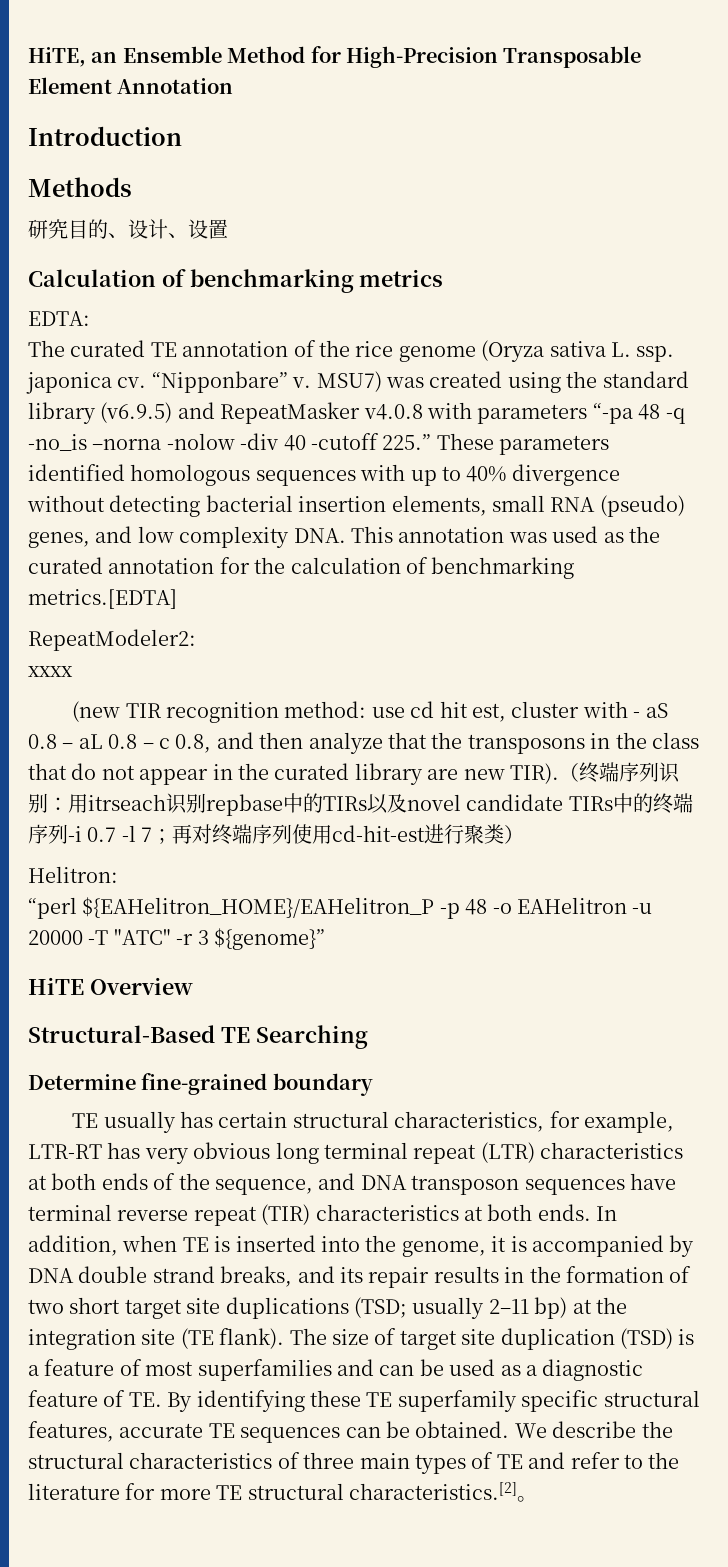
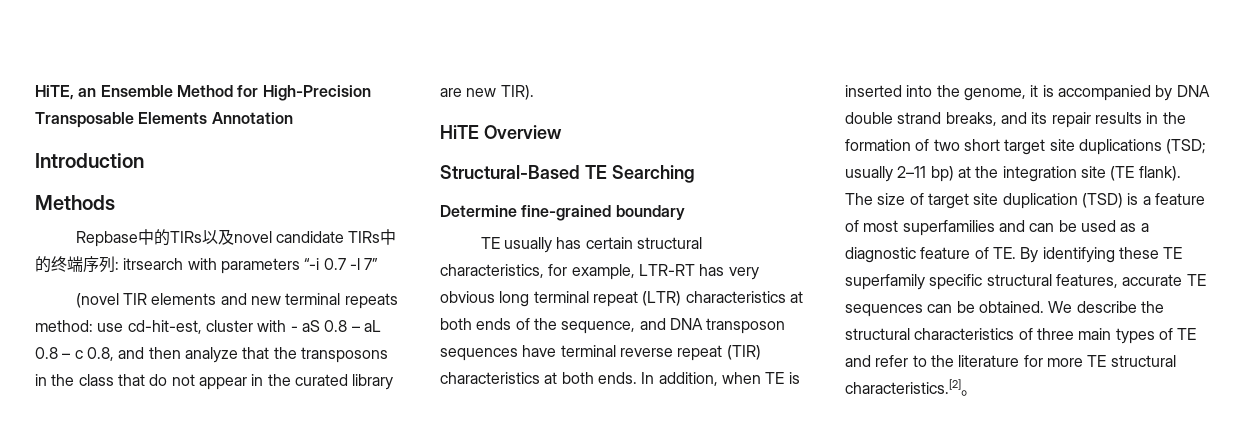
- HiTE, an Ensemble Method for High-Precision Transposable Element Annotation
+ HiTE, an Ensemble Method for High-Precision Transposable Elements Annotation
- 研究目的、设计、设置
- Calculation of benchmarking metrics
- EDTA:
- The curated TE annotation of the rice genome (Oryza sativa L. ssp. japonica cv. “Nipponbare” v. MSU7) was created using the standard library (v6.9.5) and RepeatMasker v4.0.8 with parameters “-pa 48 -q -no_is –norna -nolow -div 40 -cutoff 225.” These parameters identified homologous sequences with up to 40% divergence without detecting bacterial insertion elements, small RNA (pseudo) genes, and low complexity DNA. This annotation was used as the curated annotation for the calculation of benchmarking metrics.[EDTA]
- RepeatModeler2:
- xxxx
- (new TIR recognition method: use cd hit est, cluster with - aS 0.8 – aL 0.8 – c 0.8, and then analyze that the transposons in the class that do not appear in the curated library are new TIR).（终端序列识别：用itrseach识别repbase中的TIRs以及novel candidate TIRs中的终端序列-i 0.7 -l 7；再对终端序列使用cd-hit-est进行聚类）
- Helitron:
- “perl ${EAHelitron_HOME}/EAHelitron_P -p 48 -o EAHelitron -u 20000 -T "ATC" -r 3 ${genome}”
+ Repbase中的TIRs以及novel candidate TIRs中的终端序列: itrsearch with parameters “-i 0.7 -l 7”
+ (novel TIR elements and new terminal repeats method: use cd-hit-est, cluster with - aS 0.8 – aL 0.8 – c 0.8, and then analyze that the transposons in the class that do not appear in the curated library are new TIR).

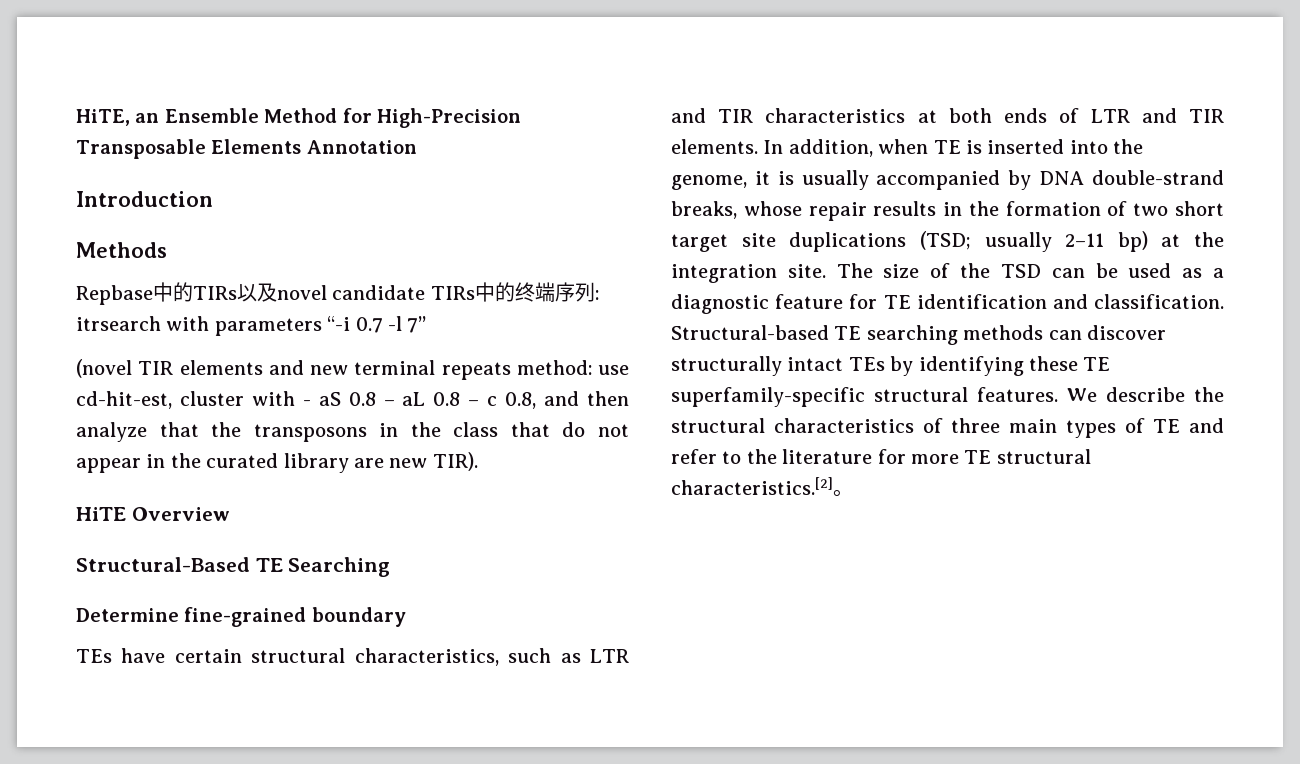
- TE usually has certain structural characteristics, for example, LTR-RT has very obvious long terminal repeat (LTR) characteristics at both ends of the sequence, and DNA transposon sequences have terminal reverse repeat (TIR) characteristics at both ends.
+ TEs have certain structural characteristics, such as LTR and TIR characteristics at both ends of LTR and TIR elements.
- In addition, when TE is inserted into the genome, it is accompanied by DNA double strand breaks, and its repair results in the formation of two short target site duplications (TSD; usually 2–11 bp) at the integration site (TE flank). The size of target site duplication (TSD) is a feature of most superfamilies and can be used as a diagnostic feature of TE. By identifying these TE superfamily specific structural features, accurate TE sequences can be obtained.
+ In addition, when TE is inserted into the genome, it is usually accompanied by DNA double-strand breaks, whose repair results in the formation of two short target site duplications (TSD; usually 2–11 bp) at the integration site. The size of the TSD can be used as a diagnostic feature for TE identification and classification. Structural-based TE searching methods can discover structurally intact TEs by identifying these TE superfamily-specific structural features.

